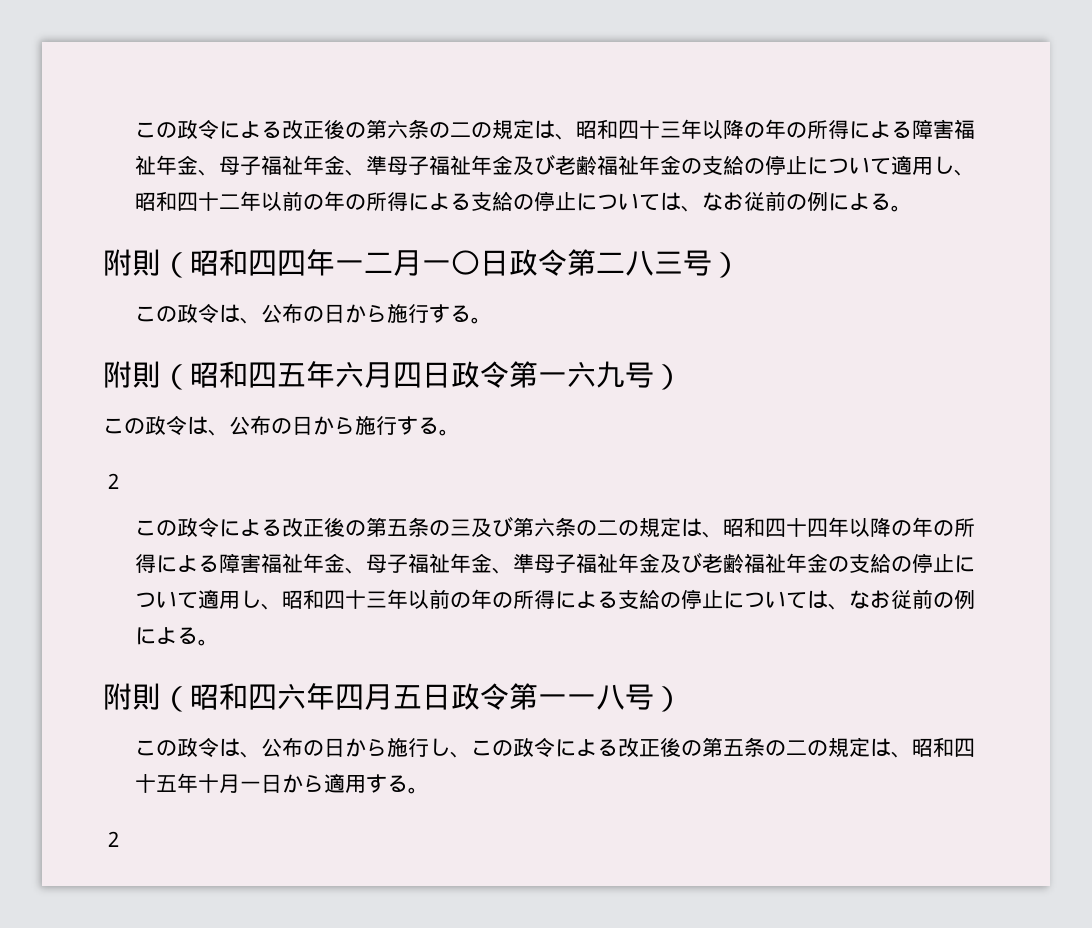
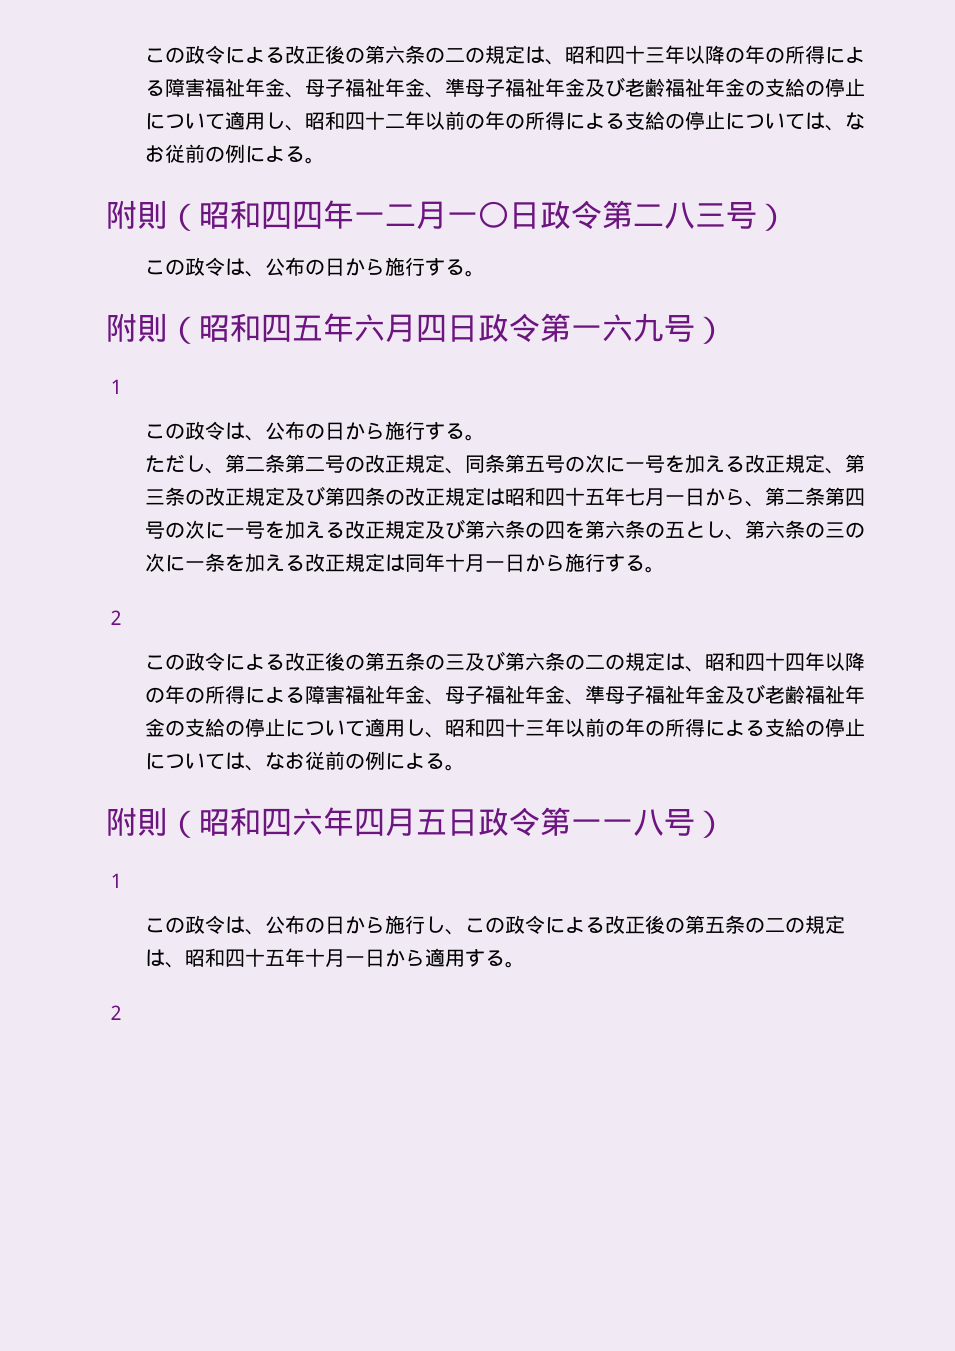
  附則（昭和四五年六月四日政令第一六九号）
+ １
  この政令は、公布の日から施行する。
+ ただし、第二条第二号の改正規定、同条第五号の次に一号を加える改正規定、第三条の改正規定及び第四条の改正規定は昭和四十五年七月一日から、第二条第四号の次に一号を加える改正規定及び第六条の四を第六条の五とし、第六条の三の次に一条を加える改正規定は同年十月一日から施行する。
  附則（昭和四六年四月五日政令第一一八号）
+ １

